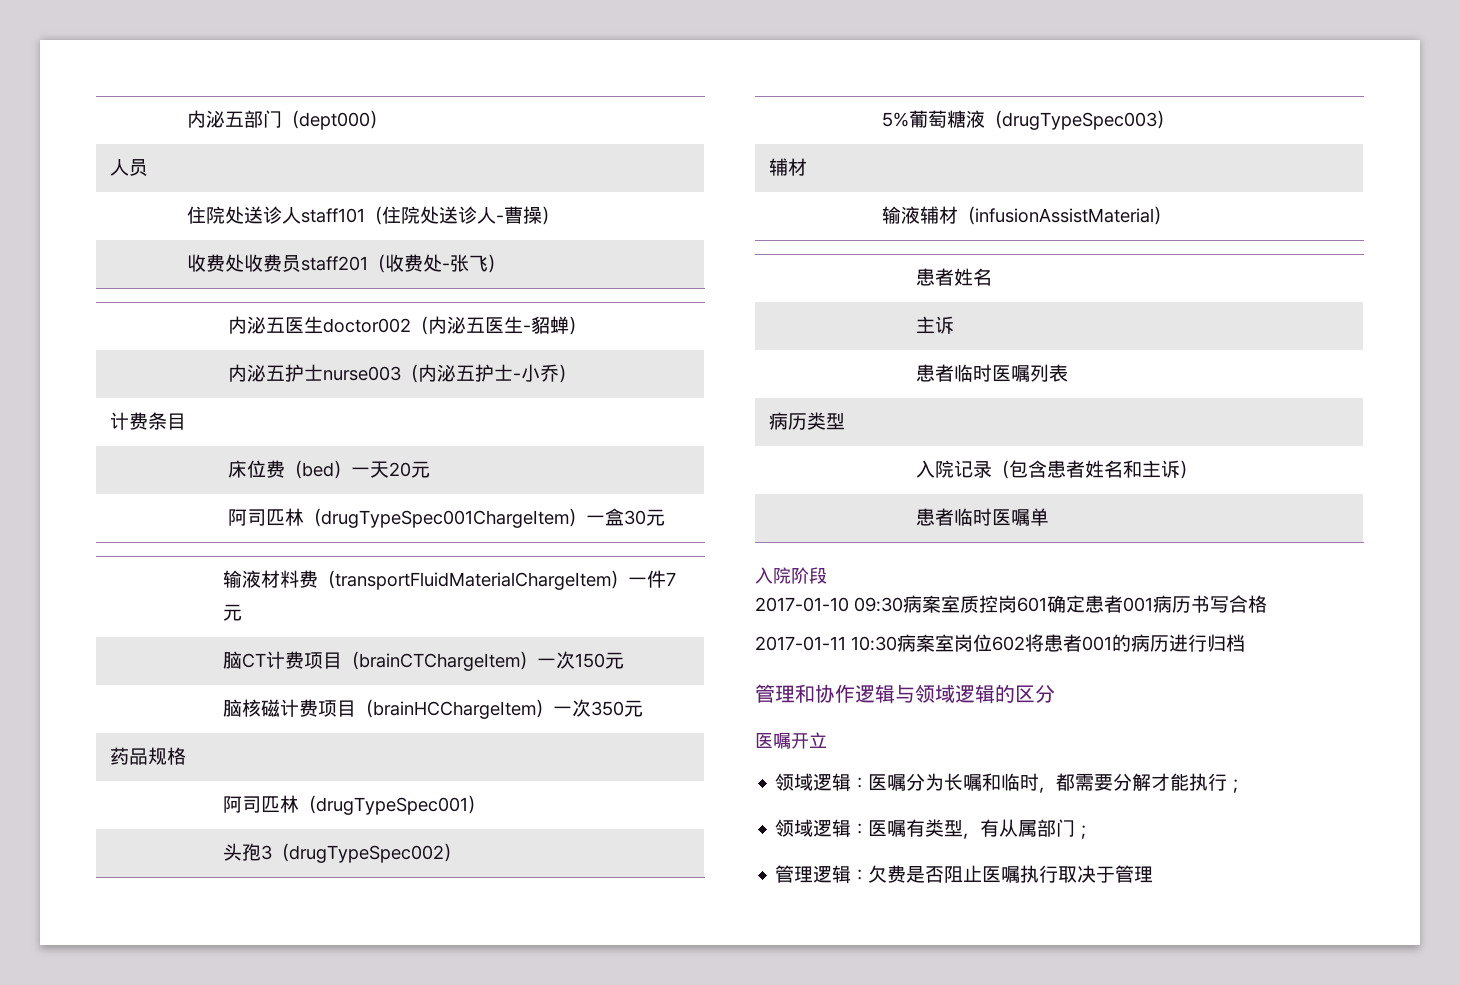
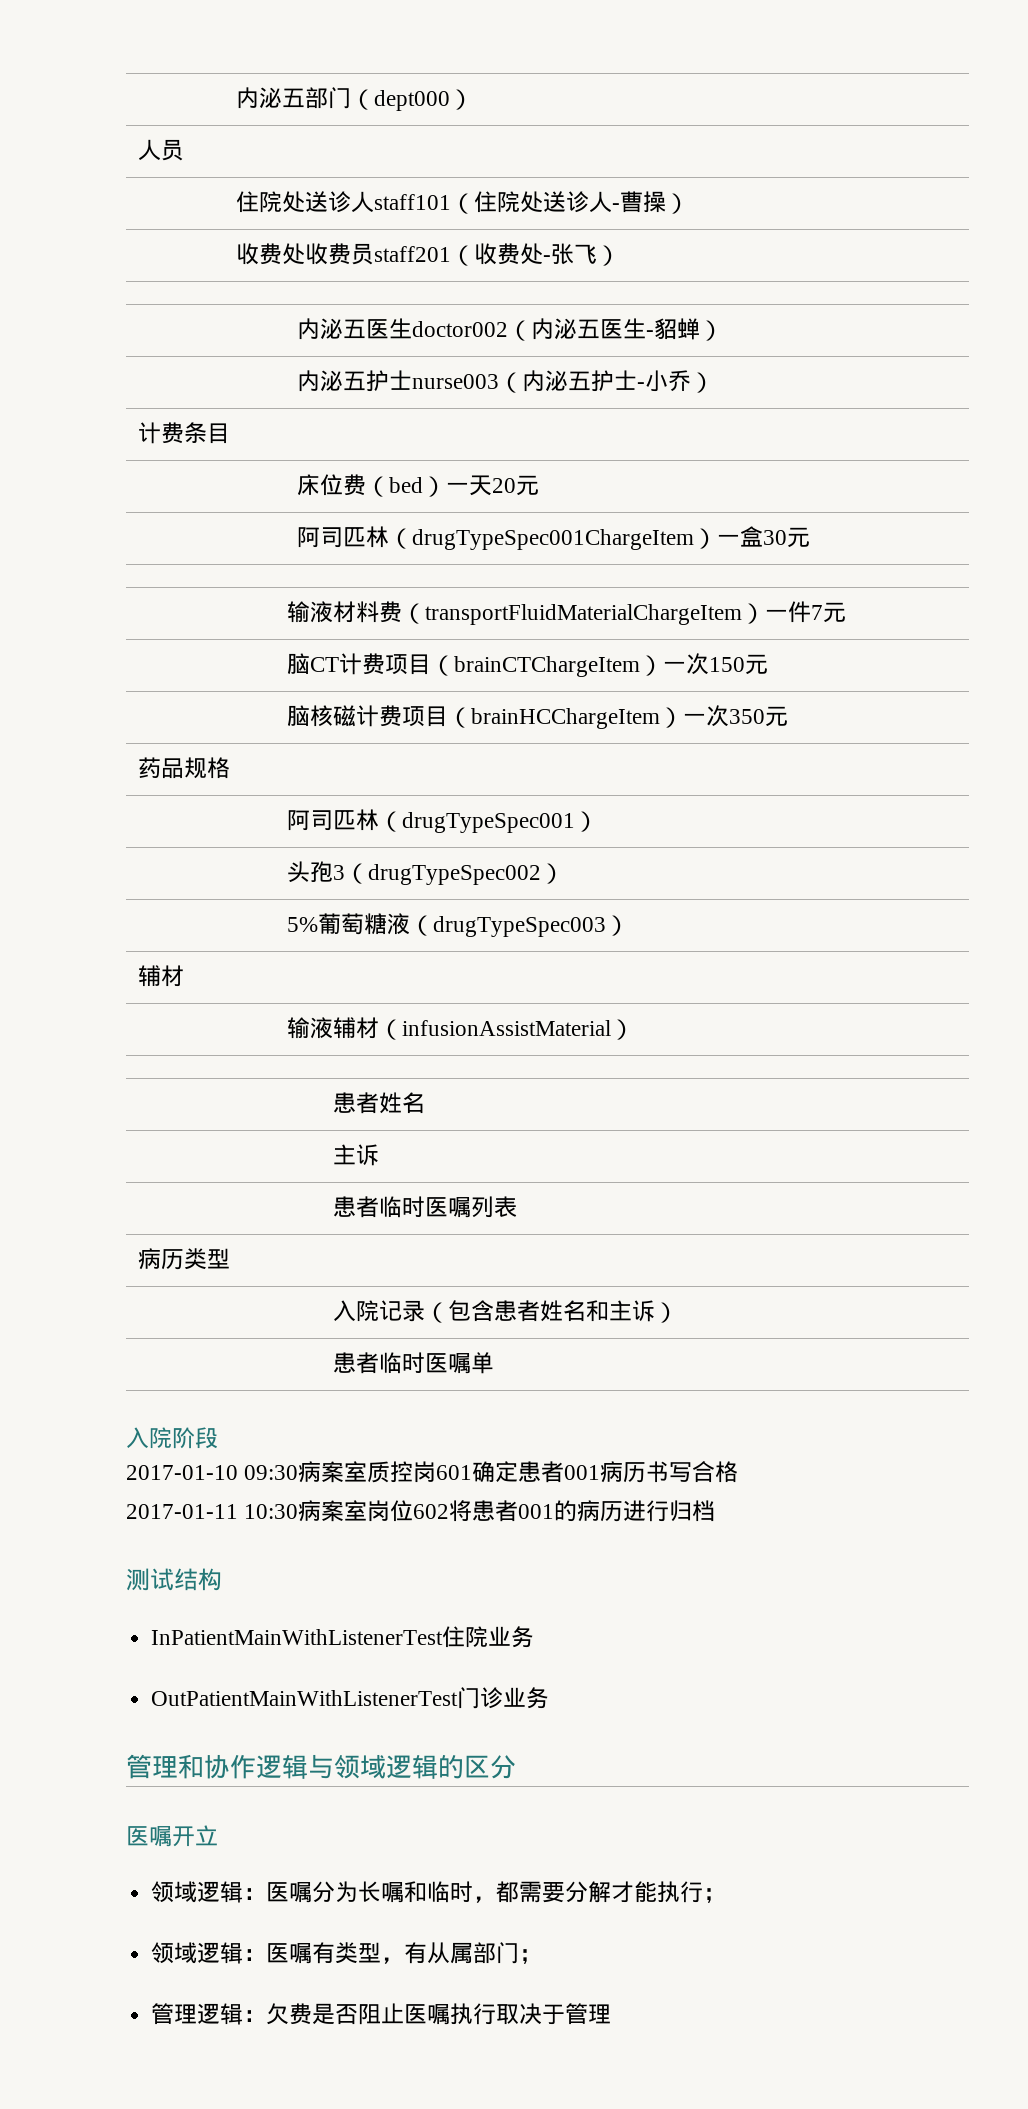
+ 测试结构
+ InPatientMainWithListenerTest住院业务
+ OutPatientMainWithListenerTest门诊业务

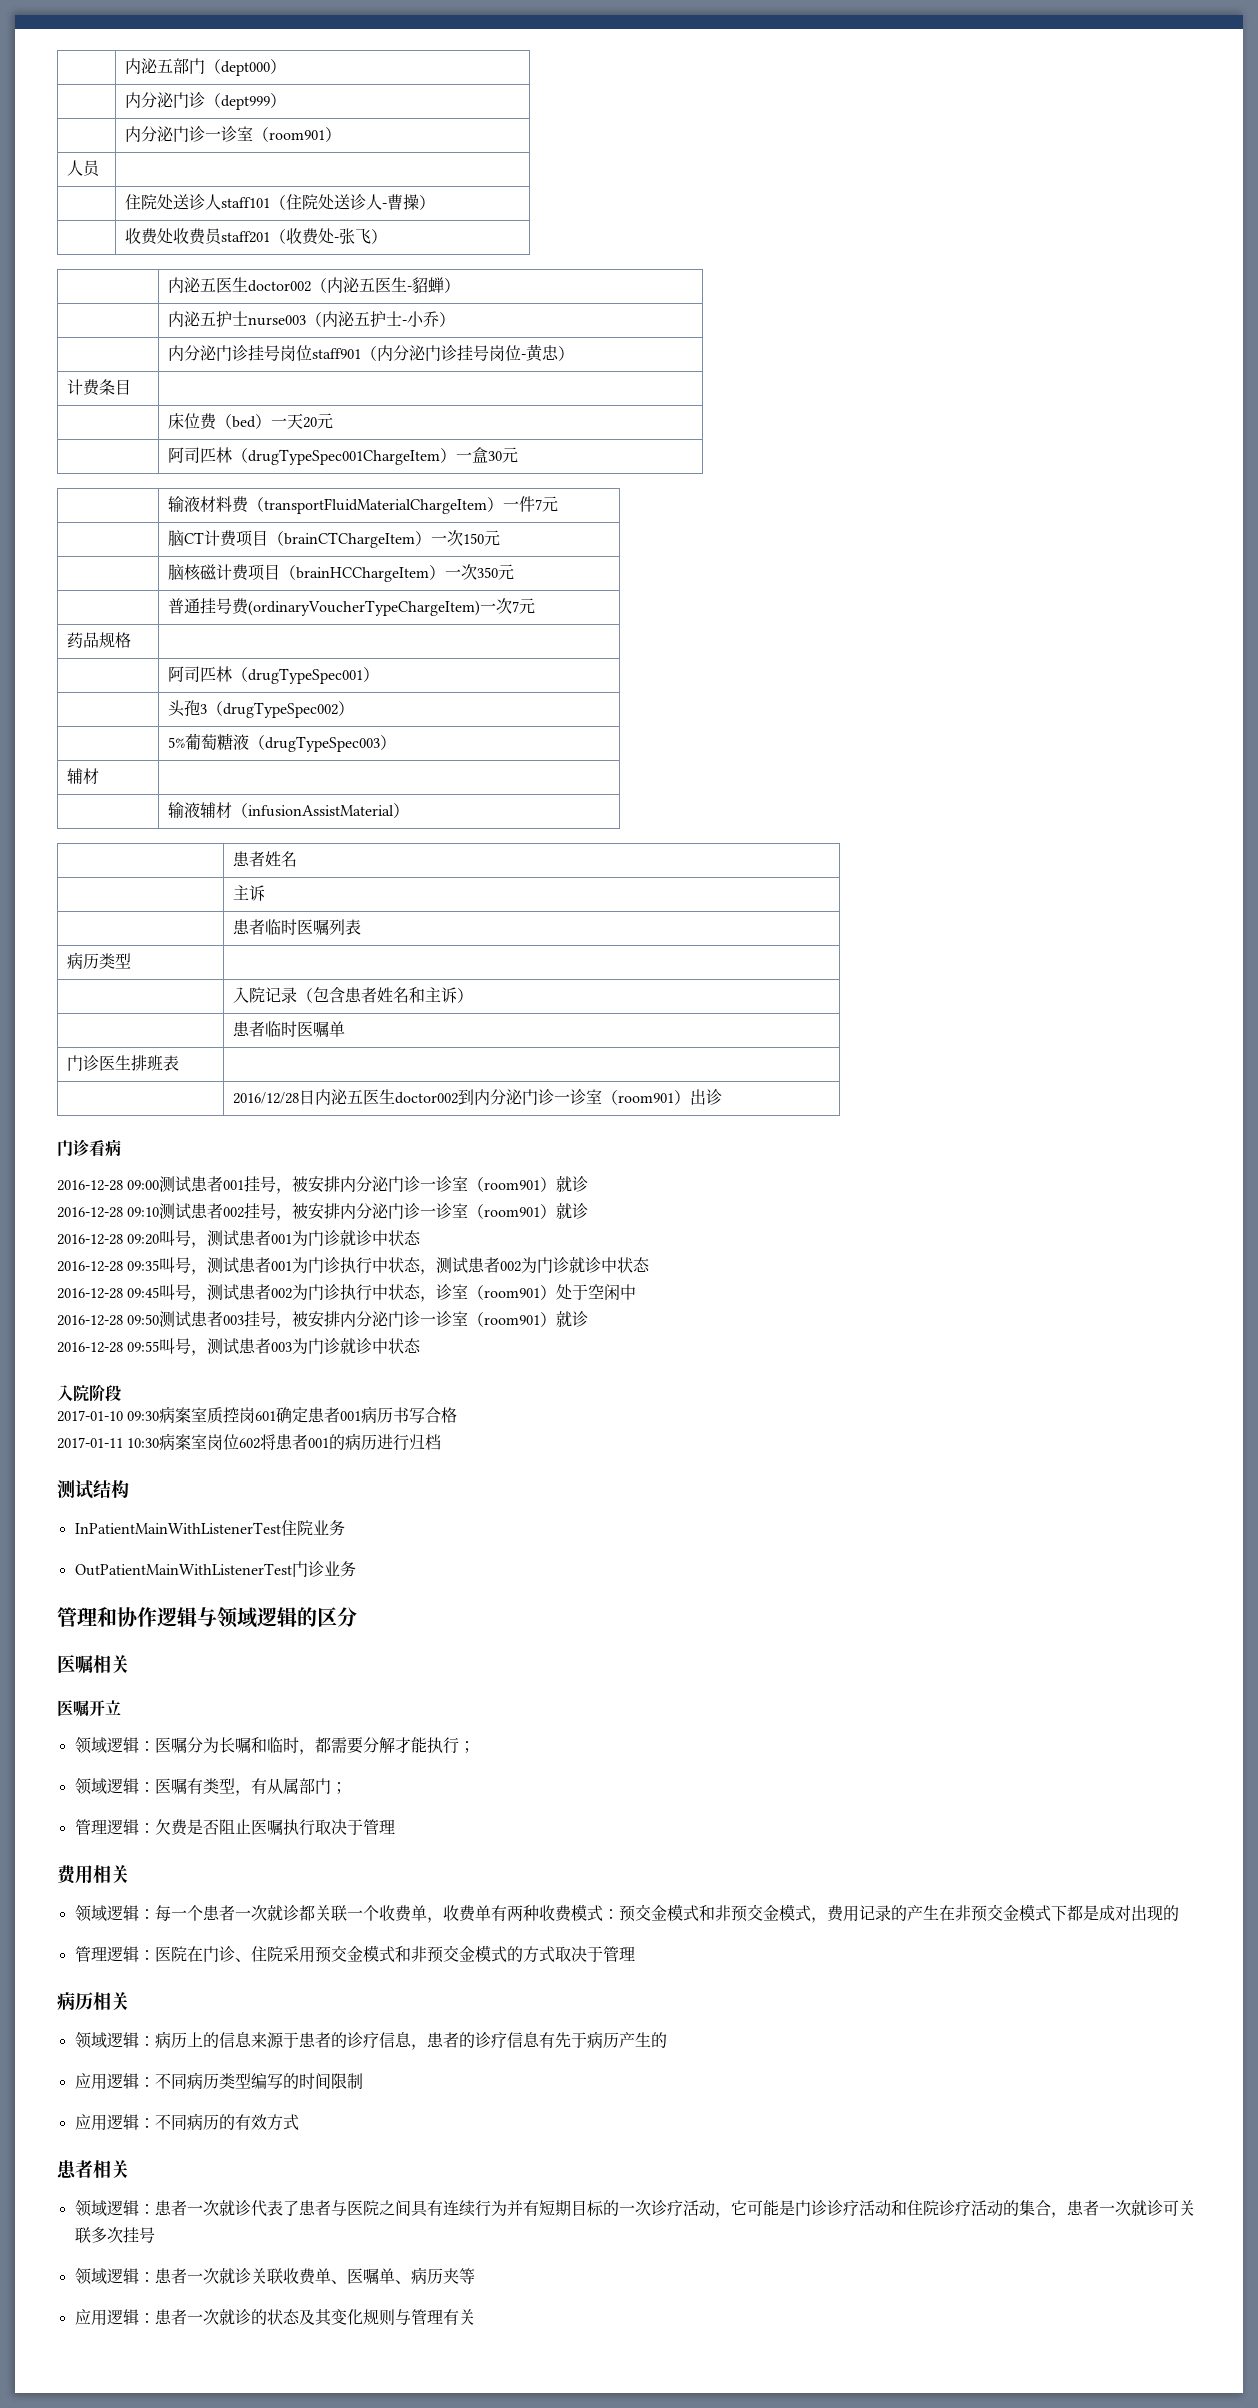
+ | 内分泌门诊（dept999）
+ | 内分泌门诊一诊室（room901）
+ | 内分泌门诊挂号岗位staff901（内分泌门诊挂号岗位-黄忠）
+ | 普通挂号费(ordinaryVoucherTypeChargeItem)一次7元
+ 门诊医生排班表 |
+ | 2016/12/28日内泌五医生doctor002到内分泌门诊一诊室（room901）出诊
+ 门诊看病
+ 2016-12-28 09:00测试患者001挂号，被安排内分泌门诊一诊室（room901）就诊
+ 2016-12-28 09:10测试患者002挂号，被安排内分泌门诊一诊室（room901）就诊
+ 2016-12-28 09:20叫号，测试患者001为门诊就诊中状态
+ 2016-12-28 09:35叫号，测试患者001为门诊执行中状态，测试患者002为门诊就诊中状态
+ 2016-12-28 09:45叫号，测试患者002为门诊执行中状态，诊室（room901）处于空闲中
+ 2016-12-28 09:50测试患者003挂号，被安排内分泌门诊一诊室（room901）就诊
+ 2016-12-28 09:55叫号，测试患者003为门诊就诊中状态
+ 医嘱相关
+ 费用相关
+ 领域逻辑：每一个患者一次就诊都关联一个收费单，收费单有两种收费模式：预交金模式和非预交金模式，费用记录的产生在非预交金模式下都是成对出现的
+ 管理逻辑：医院在门诊、住院采用预交金模式和非预交金模式的方式取决于管理
+ 病历相关
+ 领域逻辑：病历上的信息来源于患者的诊疗信息，患者的诊疗信息有先于病历产生的
+ 应用逻辑：不同病历类型编写的时间限制
+ 应用逻辑：不同病历的有效方式
+ 患者相关
+ 领域逻辑：患者一次就诊代表了患者与医院之间具有连续行为并有短期目标的一次诊疗活动，它可能是门诊诊疗活动和住院诊疗活动的集合，患者一次就诊可关联多次挂号
+ 领域逻辑：患者一次就诊关联收费单、医嘱单、病历夹等
+ 应用逻辑：患者一次就诊的状态及其变化规则与管理有关

